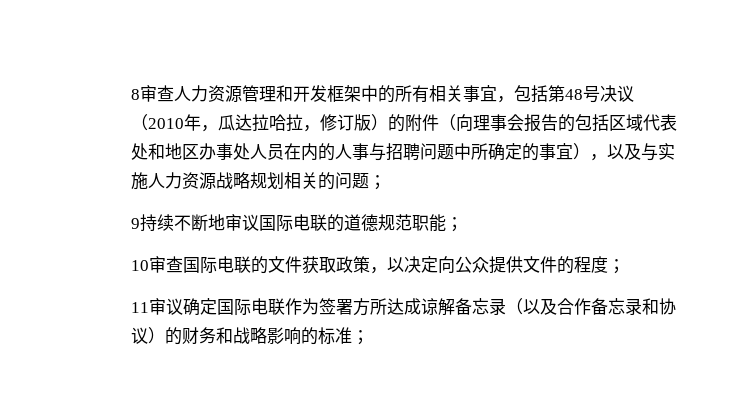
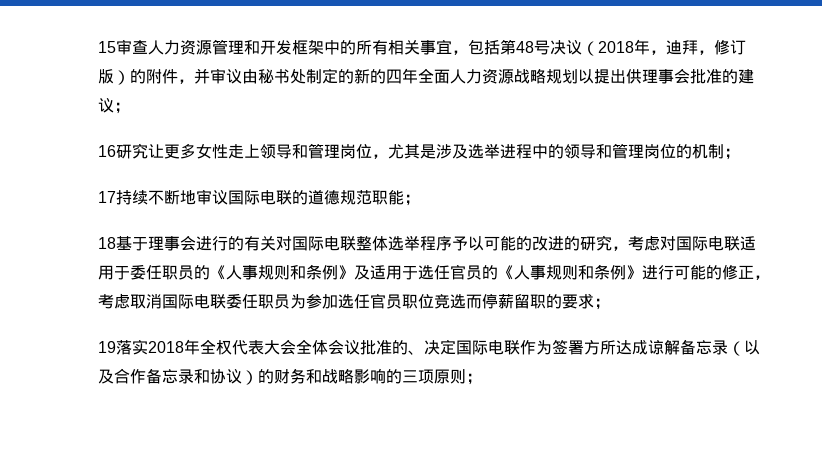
- 8审查人力资源管理和开发框架中的所有相关事宜，包括第48号决议（2010年，瓜达拉哈拉，修订版）的附件（向理事会报告的包括区域代表处和地区办事处人员在内的人事与招聘问题中所确定的事宜），以及与实施人力资源战略规划相关的问题；
- 9持续不断地审议国际电联的道德规范职能；
+ 15审查人力资源管理和开发框架中的所有相关事宜，包括第48号决议（2018年，迪拜，修订版）的附件，并审议由秘书处制定的新的四年全面人力资源战略规划以提出供理事会批准的建议；
+ 16研究让更多女性走上领导和管理岗位，尤其是涉及选举进程中的领导和管理岗位的机制；
+ 17持续不断地审议国际电联的道德规范职能；
- 10审查国际电联的文件获取政策，以决定向公众提供文件的程度；
- 11审议确定国际电联作为签署方所达成谅解备忘录（以及合作备忘录和协议）的财务和战略影响的标准；
+ 18基于理事会进行的有关对国际电联整体选举程序予以可能的改进的研究，考虑对国际电联适用于委任职员的《人事规则和条例》及适用于选任官员的《人事规则和条例》进行可能的修正，考虑取消国际电联委任职员为参加选任官员职位竞选而停薪留职的要求；
+ 19落实2018年全权代表大会全体会议批准的、决定国际电联作为签署方所达成谅解备忘录（以及合作备忘录和协议）的财务和战略影响的三项原则；

